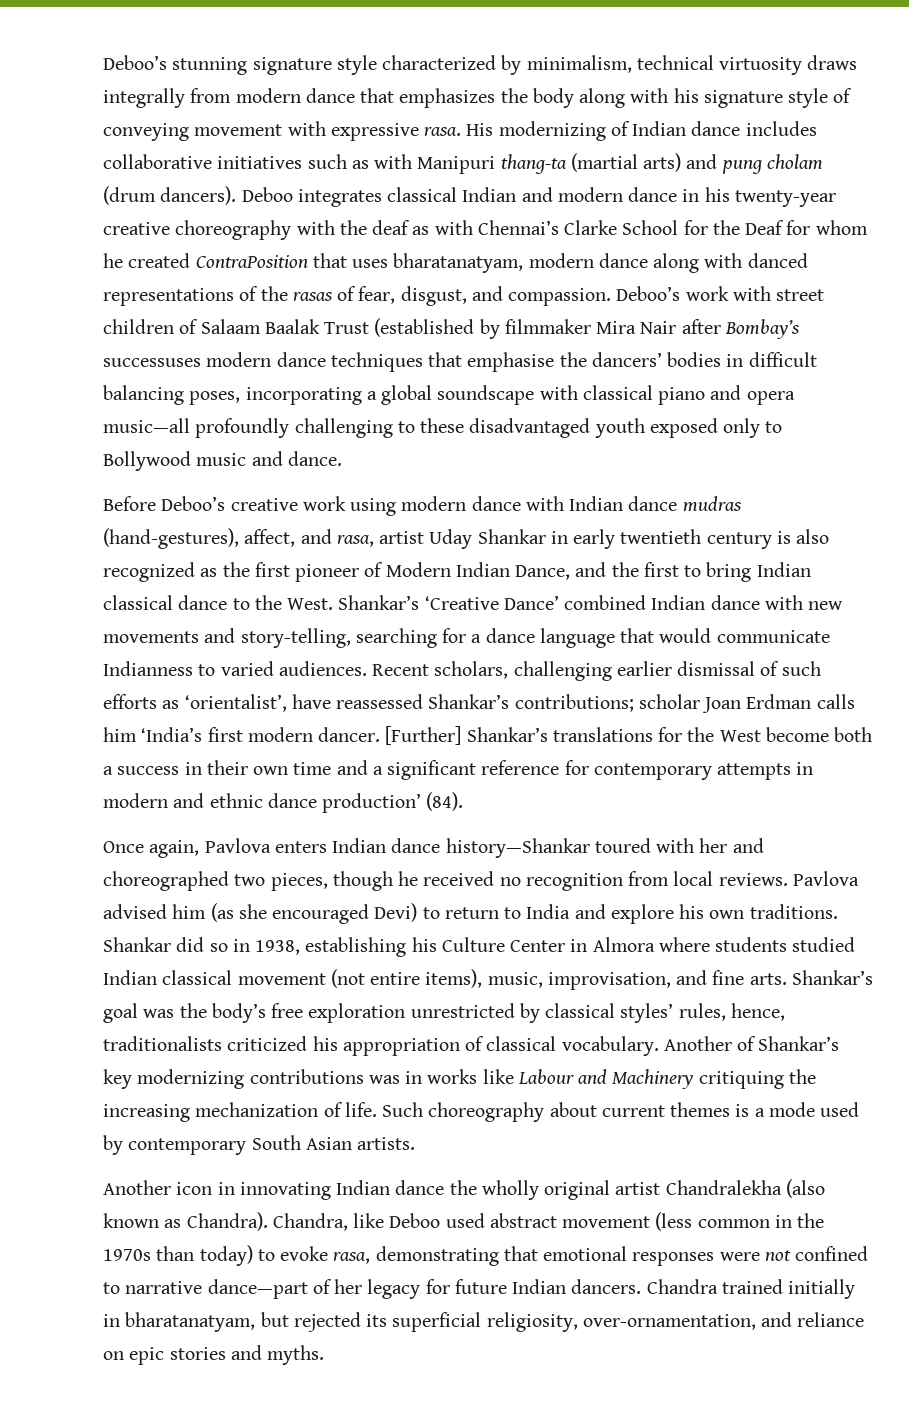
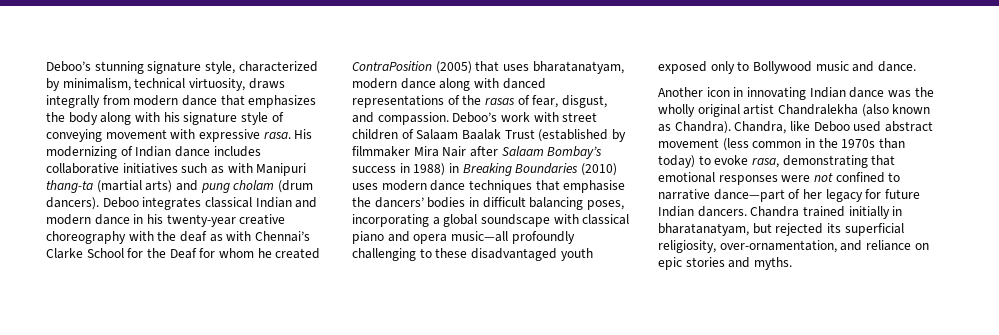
- Deboo’s stunning signature style characterized by minimalism, technical virtuosity draws integrally from modern dance that emphasizes the body along with his signature style of conveying movement with expressive rasa.
+ Deboo’s stunning signature style, characterized by minimalism, technical virtuosity, draws integrally from modern dance that emphasizes the body along with his signature style of conveying movement with expressive rasa.
- Deboo integrates classical Indian and modern dance in his twenty-year creative choreography with the deaf as with Chennai’s Clarke School for the Deaf for whom he created ContraPosition that uses bharatanatyam, modern dance along with danced representations of the rasas of fear, disgust, and compassion.
+ Deboo integrates classical Indian and modern dance in his twenty-year creative choreography with the deaf as with Chennai’s Clarke School for the Deaf for whom he created ContraPosition (2005) that uses bharatanatyam, modern dance along with danced representations of the rasas of fear, disgust, and compassion.
- Deboo’s work with street children of Salaam Baalak Trust (established by filmmaker Mira Nair after Bombay’s successuses modern dance techniques that emphasise the dancers’ bodies in difficult balancing poses, incorporating a global soundscape with classical piano and opera music—all profoundly challenging to these disadvantaged youth exposed only to Bollywood music and dance.
+ Deboo’s work with street children of Salaam Baalak Trust (established by filmmaker Mira Nair after Salaam Bombay’s success in 1988) in Breaking Boundaries (2010) uses modern dance techniques that emphasise the dancers’ bodies in difficult balancing poses, incorporating a global soundscape with classical piano and opera music—all profoundly challenging to these disadvantaged youth exposed only to Bollywood music and dance.
- Before Deboo’s creative work using modern dance with Indian dance mudras (hand-gestures), affect, and rasa, artist Uday Shankar in early twentieth century is also recognized as the first pioneer of Modern Indian Dance, and the first to bring Indian classical dance to the West. Shankar’s ‘Creative Dance’ combined Indian dance with new movements and story-telling, searching for a dance language that would communicate Indianness to varied audiences. Recent scholars, challenging earlier dismissal of such efforts as ‘orientalist’, have reassessed Shankar’s contributions; scholar Joan Erdman calls him ‘India’s first modern dancer. [Further] Shankar’s translations for the West become both a success in their own time and a significant reference for contemporary attempts in modern and ethnic dance production’ (84).
- Once again, Pavlova enters Indian dance history—Shankar toured with her and choreographed two pieces, though he received no recognition from local reviews. Pavlova advised him (as she encouraged Devi) to return to India and explore his own traditions. Shankar did so in 1938, establishing his Culture Center in Almora where students studied Indian classical movement (not entire items), music, improvisation, and fine arts. Shankar’s goal was the body’s free exploration unrestricted by classical styles’ rules, hence, traditionalists criticized his appropriation of classical vocabulary. Another of Shankar’s key modernizing contributions was in works like Labour and Machinery critiquing the increasing mechanization of life. Such choreography about current themes is a mode used by contemporary South Asian artists.
- Another icon in innovating Indian dance the wholly original artist Chandralekha (also known as Chandra).
+ Another icon in innovating Indian dance was the wholly original artist Chandralekha (also known as Chandra).

